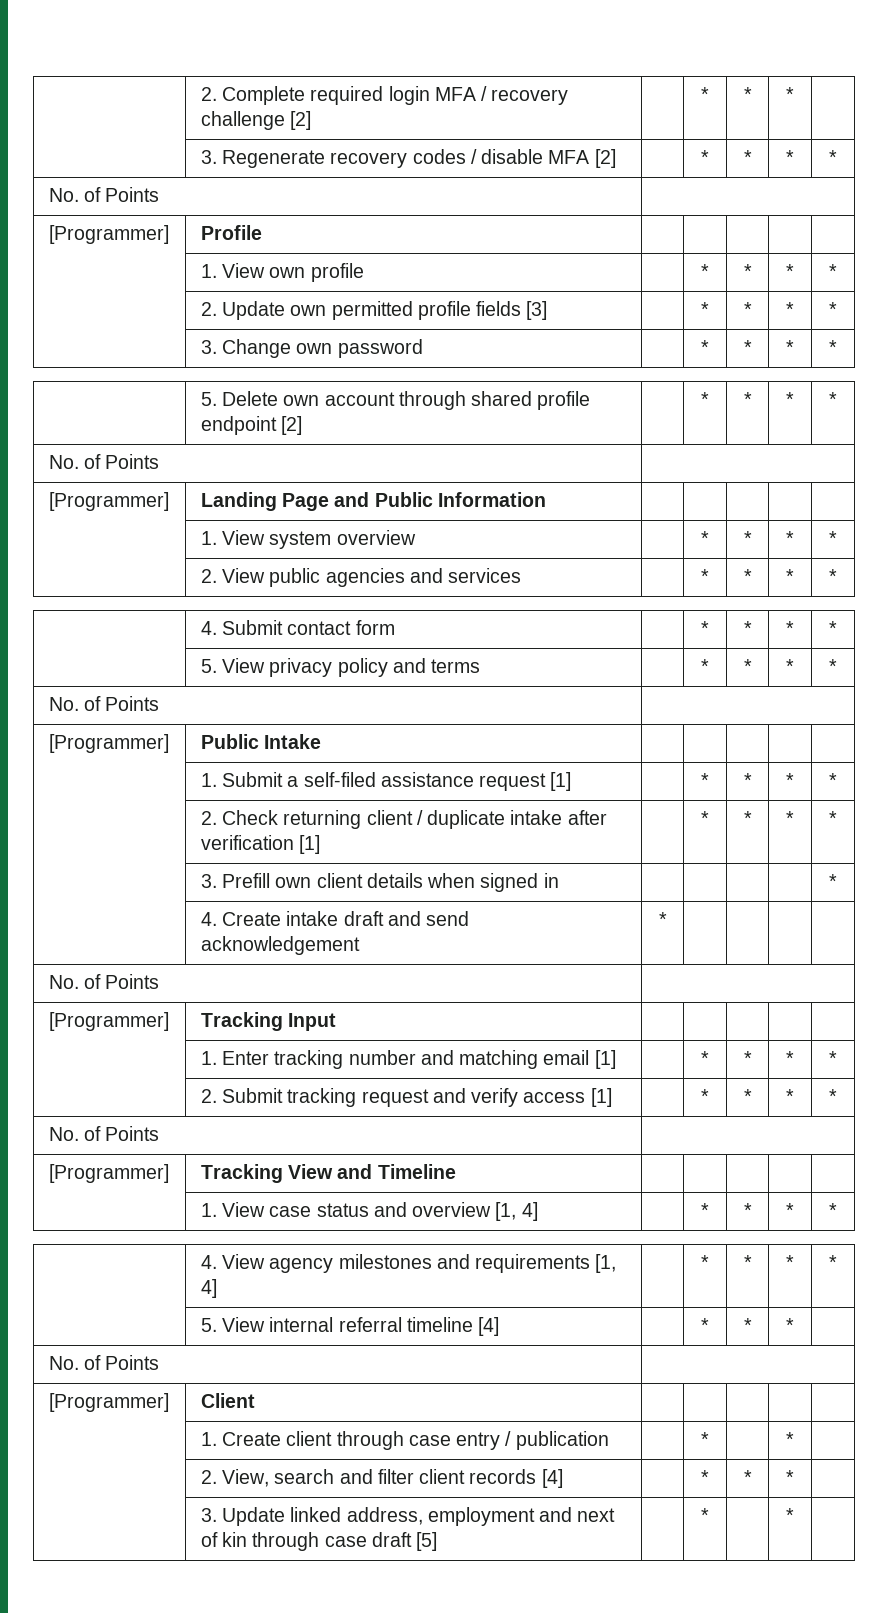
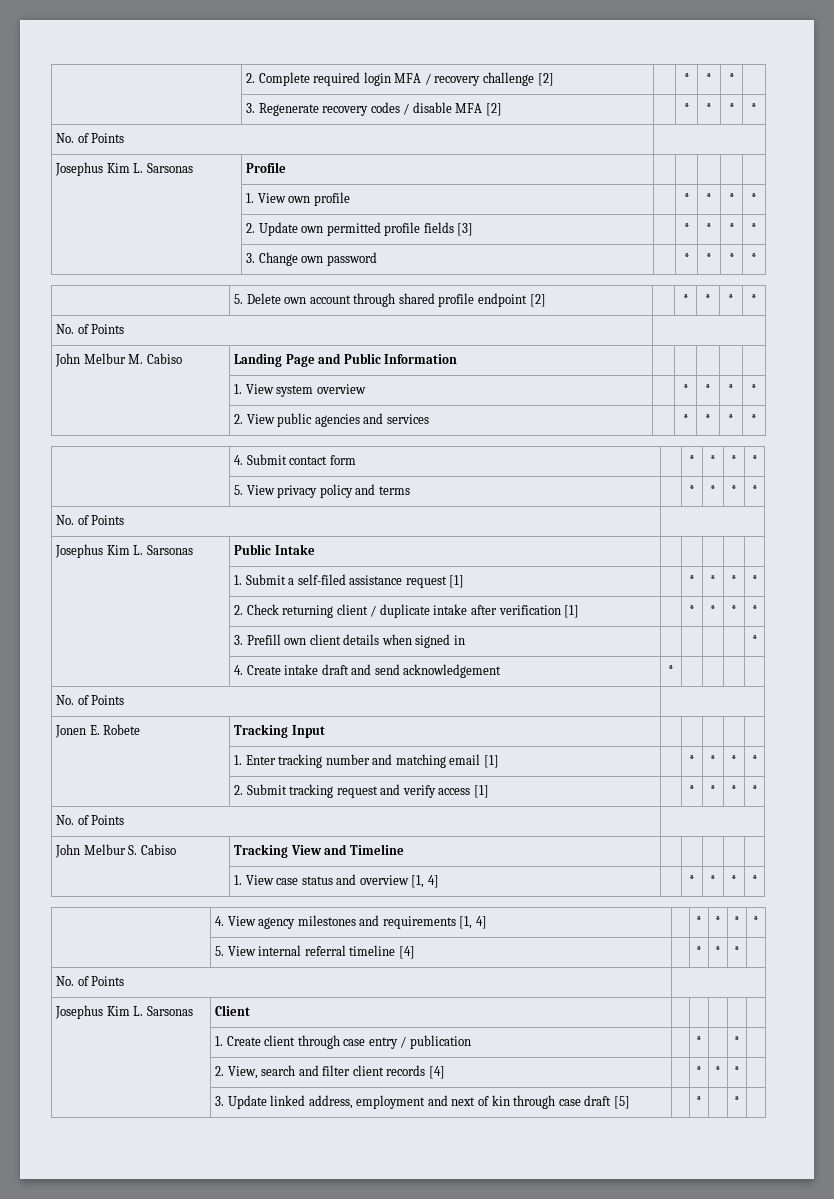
- [Programmer] | Profile | | | | |
+ Josephus Kim L. Sarsonas | Profile | | | | |
- [Programmer] | Landing Page and Public Information | | | | |
+ John Melbur M. Cabiso | Landing Page and Public Information | | | | |
- [Programmer] | Public Intake | | | | |
+ Josephus Kim L. Sarsonas | Public Intake | | | | |
- [Programmer] | Tracking Input | | | | |
+ Jonen E. Robete | Tracking Input | | | | |
- [Programmer] | Tracking View and Timeline | | | | |
+ John Melbur S. Cabiso | Tracking View and Timeline | | | | |
- [Programmer] | Client | | | | |
+ Josephus Kim L. Sarsonas | Client | | | | |

